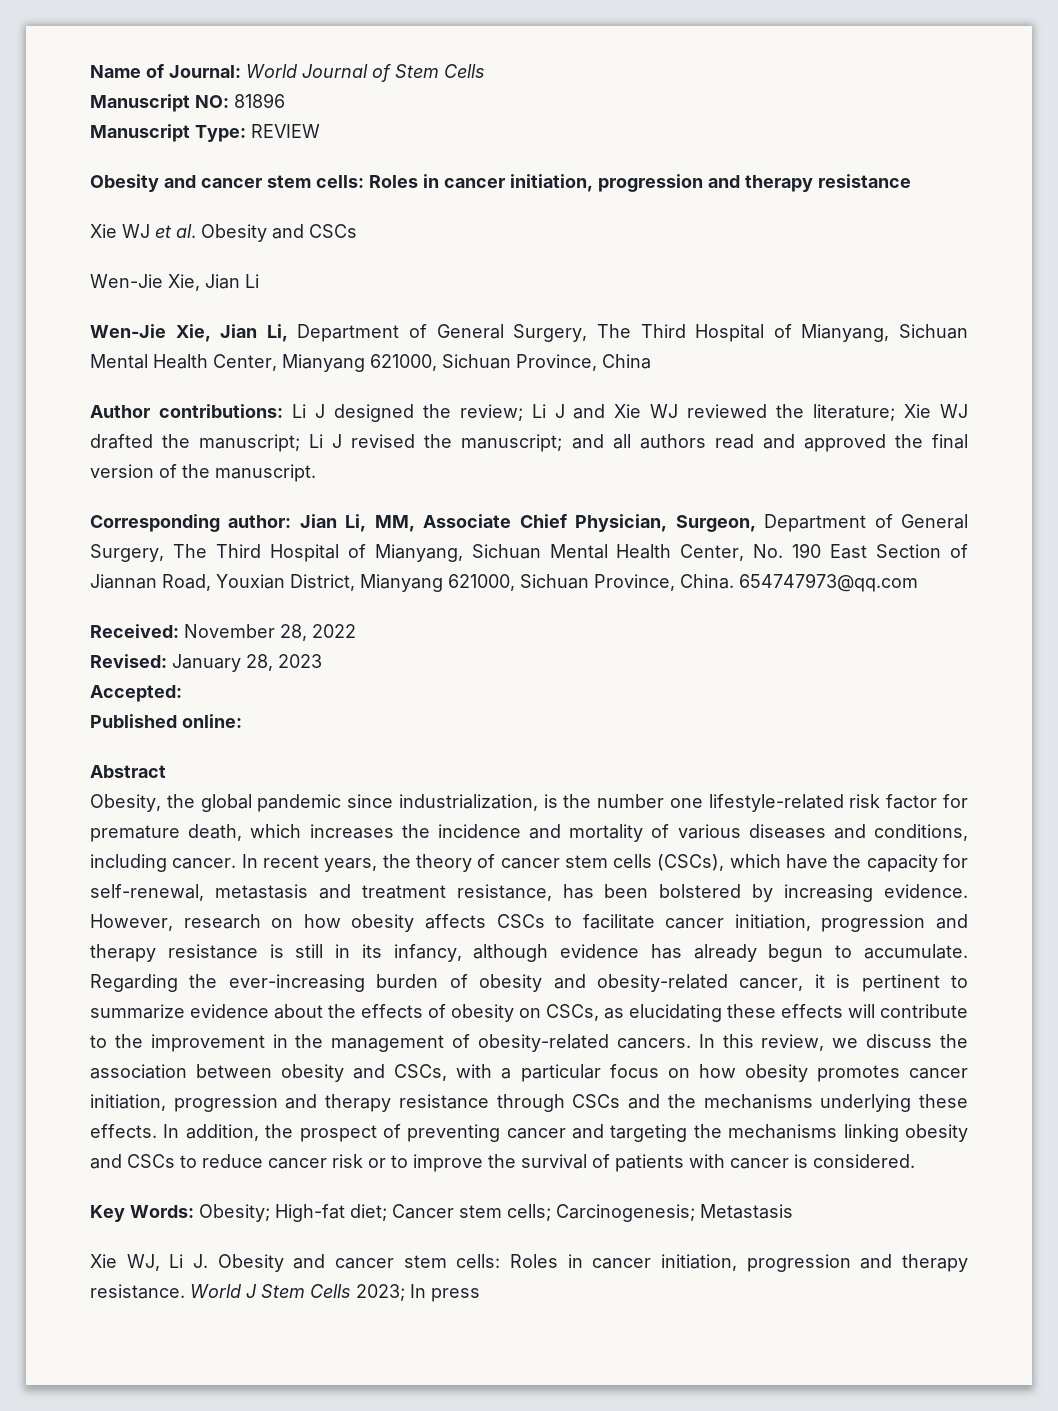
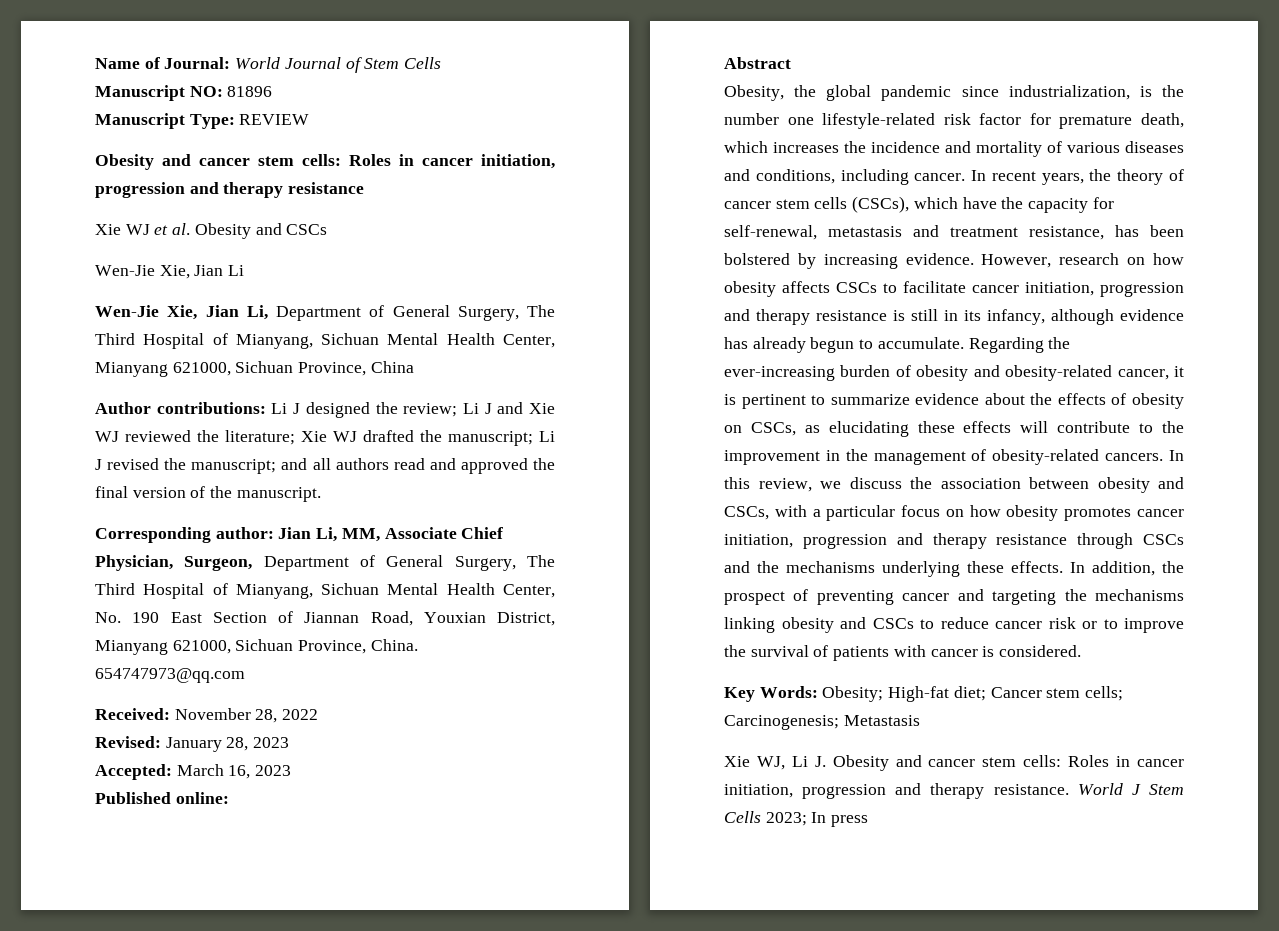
- Accepted:
+ Accepted: March 16, 2023

